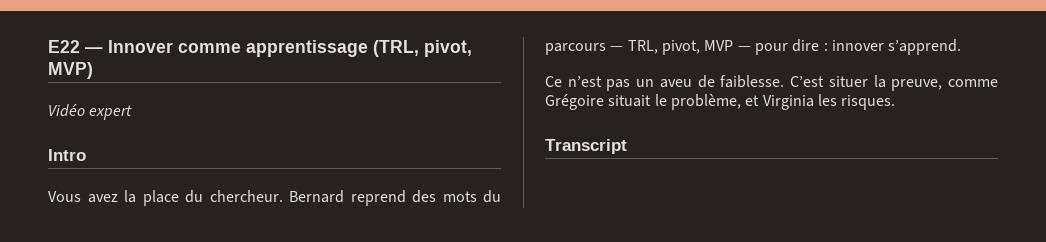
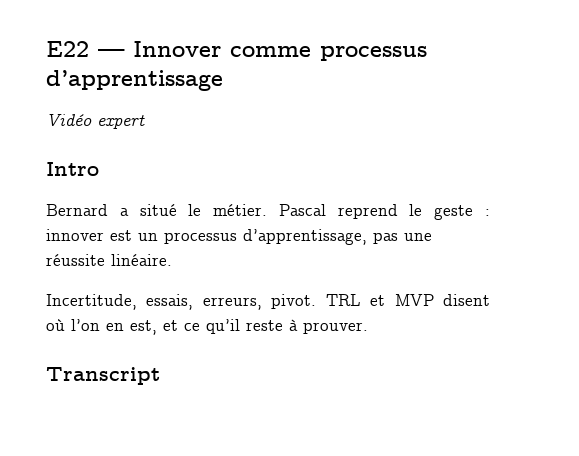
- E22 — Innover comme apprentissage (TRL, pivot, MVP)
+ E22 — Innover comme processus d’apprentissage
- Vous avez la place du chercheur. Bernard reprend des mots du parcours — TRL, pivot, MVP — pour dire : innover s’apprend.
- Ce n’est pas un aveu de faiblesse. C’est situer la preuve, comme Grégoire situait le problème, et Virginia les risques.
+ Bernard a situé le métier. Pascal reprend le geste : innover est un processus d’apprentissage, pas une réussite linéaire.
+ Incertitude, essais, erreurs, pivot. TRL et MVP disent où l’on en est, et ce qu’il reste à prouver.

